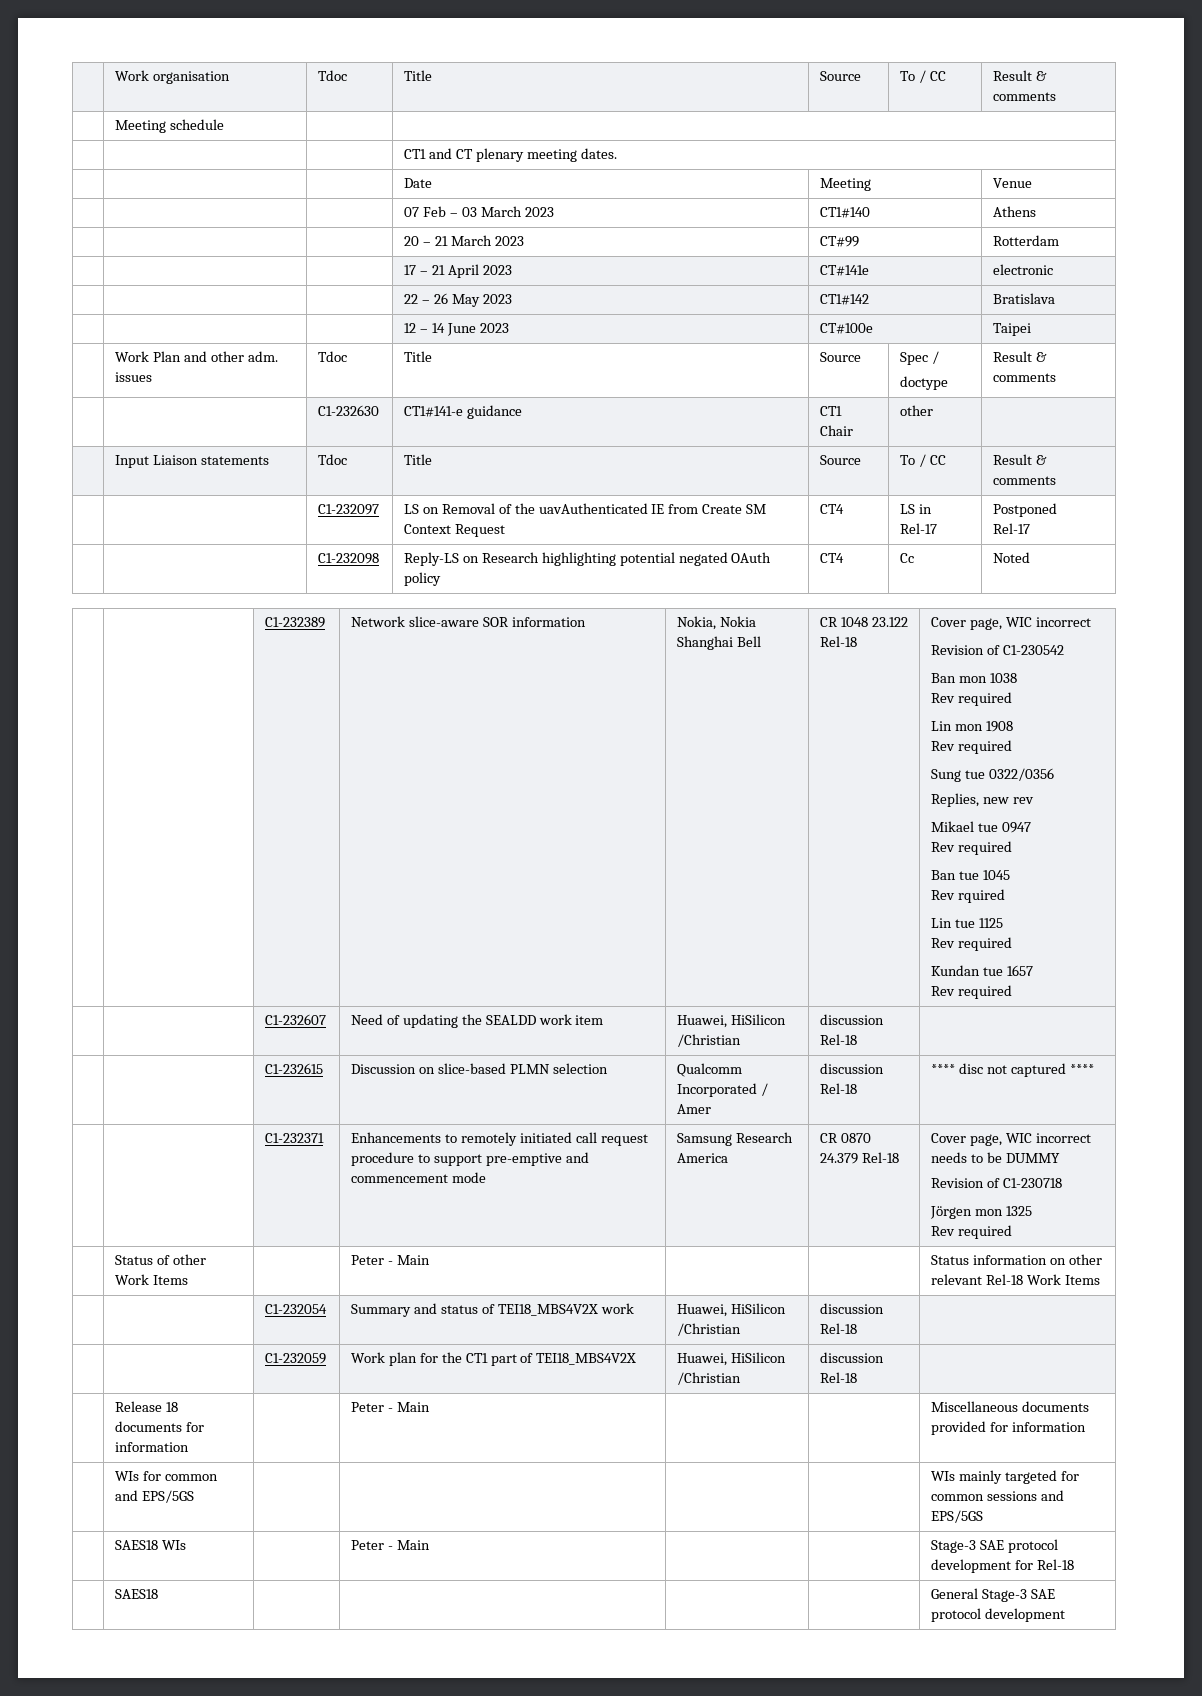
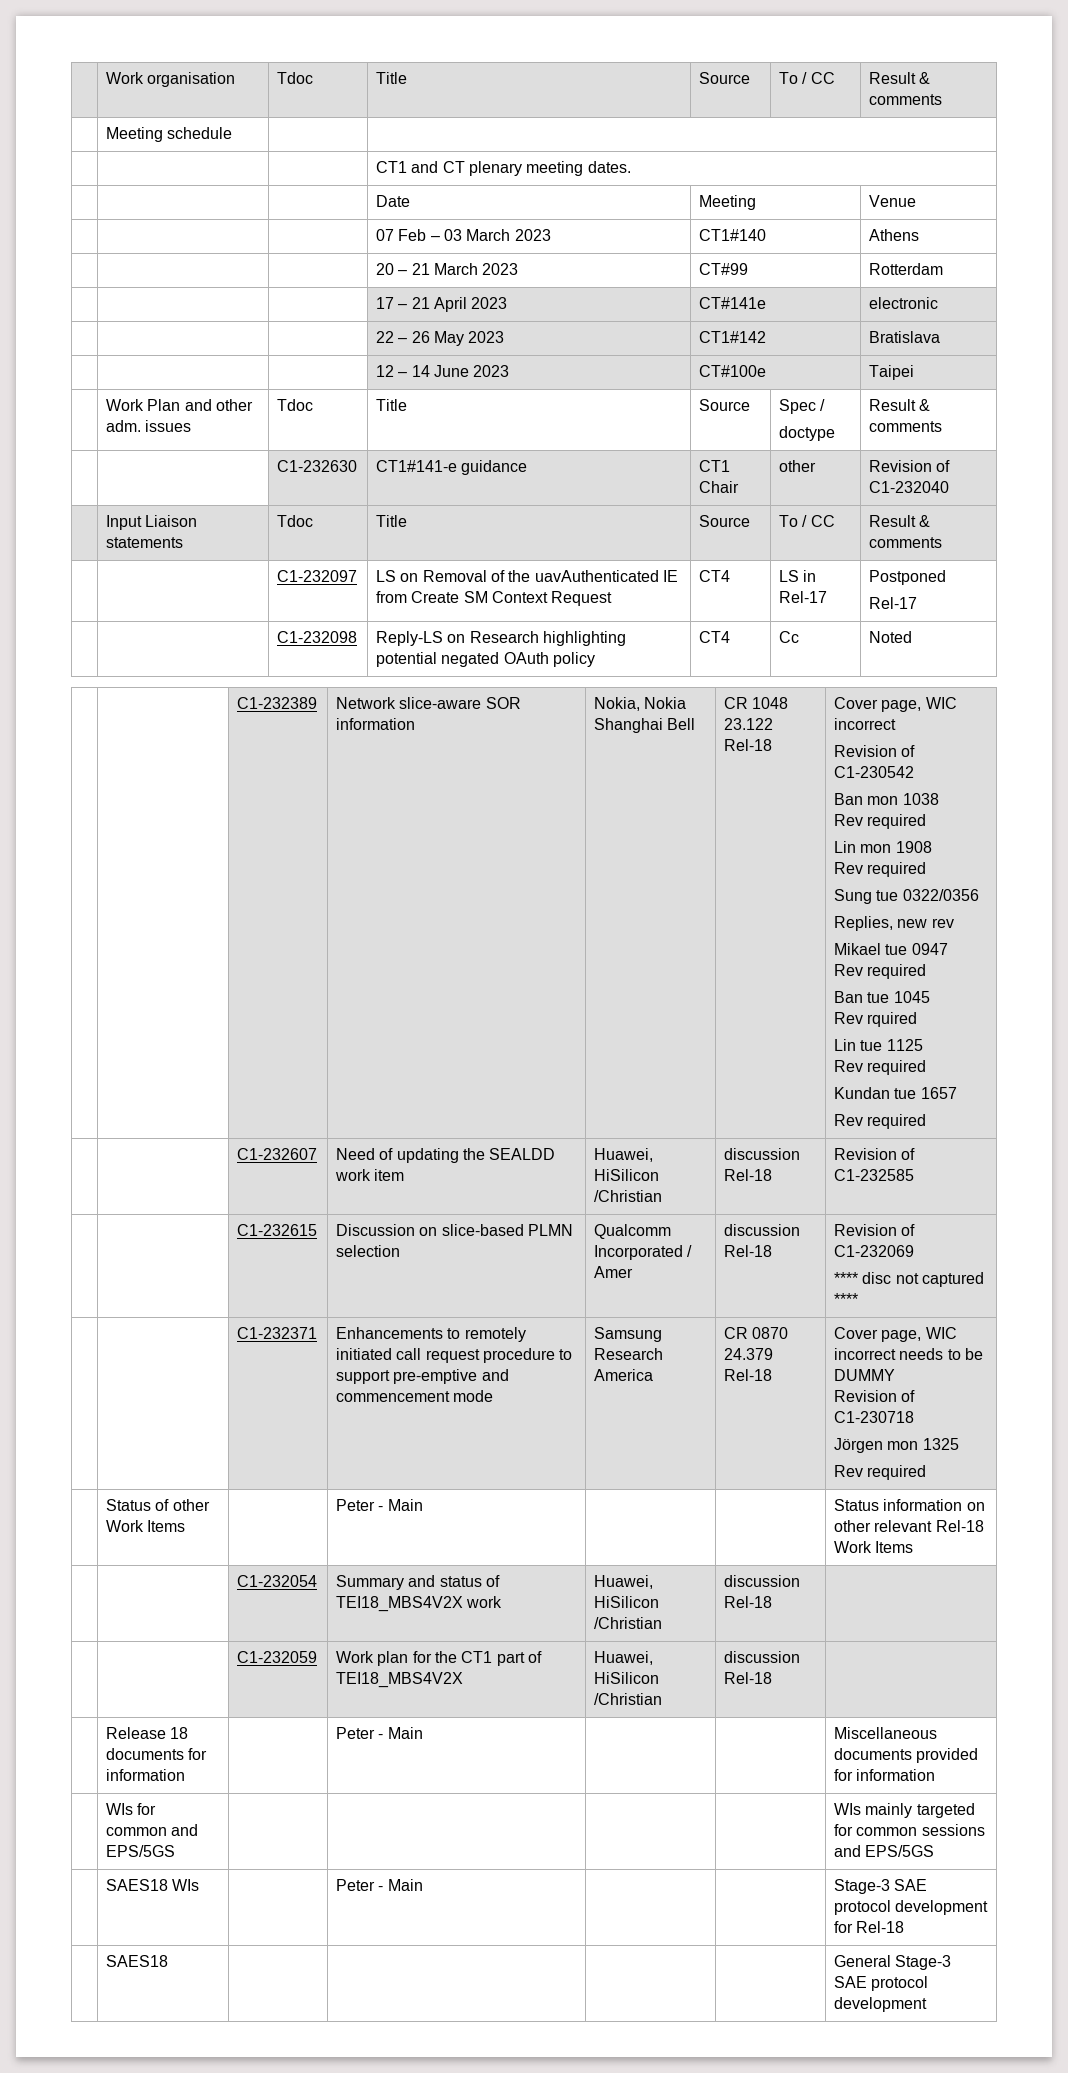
- | | C1-232630 | CT1#141-e guidance | CT1 Chair | other |
+ | | C1-232630 | CT1#141-e guidance | CT1 Chair | other | Revision of C1-232040
- | | C1-232607 | Need of updating the SEALDD work item | Huawei, HiSilicon /Christian | discussion Rel-18 |
+ | | C1-232607 | Need of updating the SEALDD work item | Huawei, HiSilicon /Christian | discussion Rel-18 | Revision of C1-232585
- | | C1-232615 | Discussion on slice-based PLMN selection | Qualcomm Incorporated / Amer | discussion Rel-18 | **** disc not captured ****
+ | | C1-232615 | Discussion on slice-based PLMN selection | Qualcomm Incorporated / Amer | discussion Rel-18 | Revision of C1-232069
+ **** disc not captured ****

